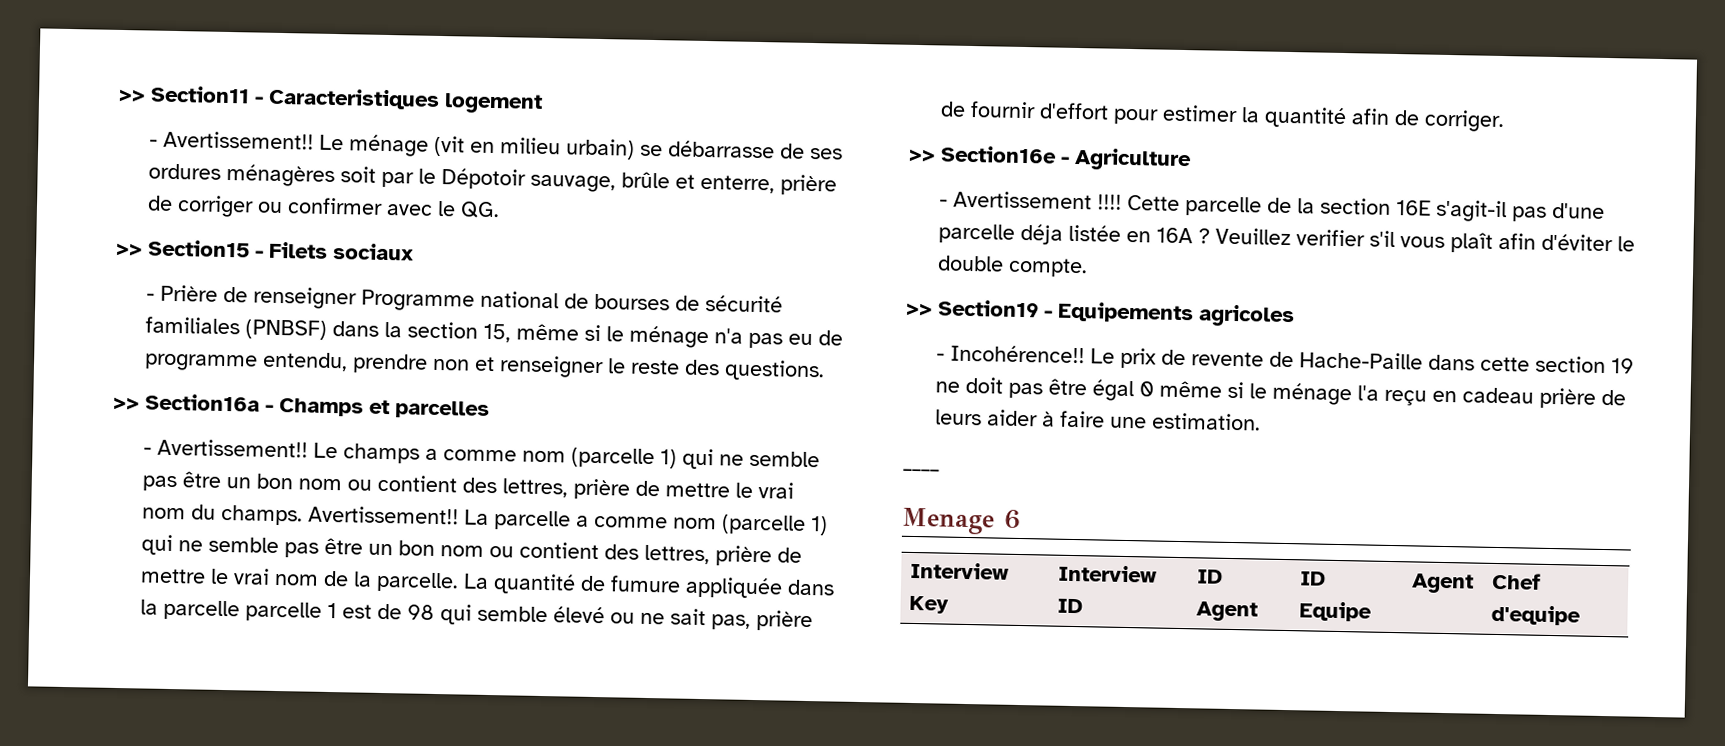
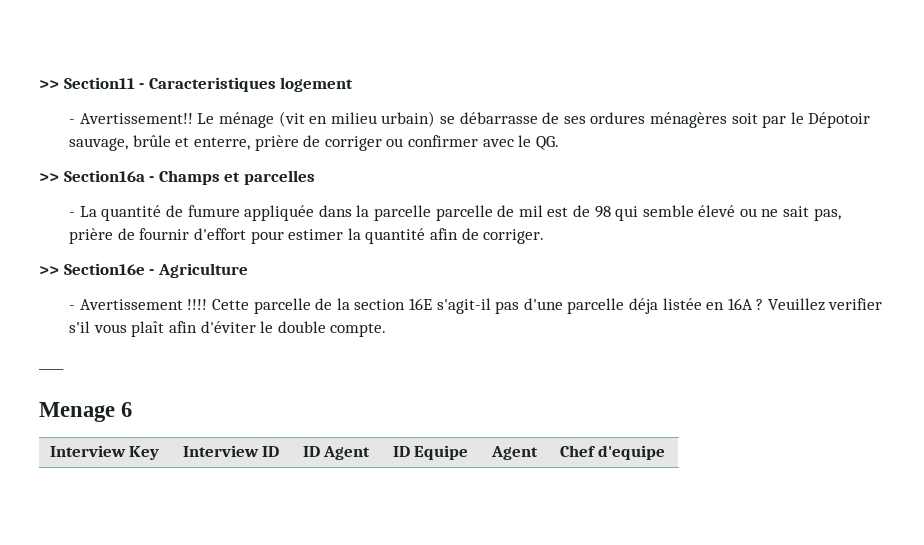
- >> Section15 - Filets sociaux
- - Prière de renseigner Programme national de bourses de sécurité familiales (PNBSF) dans la section 15, même si le ménage n'a pas eu de programme entendu, prendre non et renseigner le reste des questions.
- - Avertissement!! Le champs a comme nom (parcelle 1) qui ne semble pas être un bon nom ou contient des lettres, prière de mettre le vrai nom du champs. Avertissement!! La parcelle a comme nom (parcelle 1) qui ne semble pas être un bon nom ou contient des lettres, prière de mettre le vrai nom de la parcelle. La quantité de fumure appliquée dans la parcelle parcelle 1 est de 98 qui semble élevé ou ne sait pas, prière de fournir d'effort pour estimer la quantité afin de corriger.
+ - La quantité de fumure appliquée dans la parcelle parcelle de mil est de 98 qui semble élevé ou ne sait pas, prière de fournir d'effort pour estimer la quantité afin de corriger.
- >> Section19 - Equipements agricoles
- - Incohérence!! Le prix de revente de Hache-Paille dans cette section 19 ne doit pas être égal 0 même si le ménage l'a reçu en cadeau prière de leurs aider à faire une estimation.

